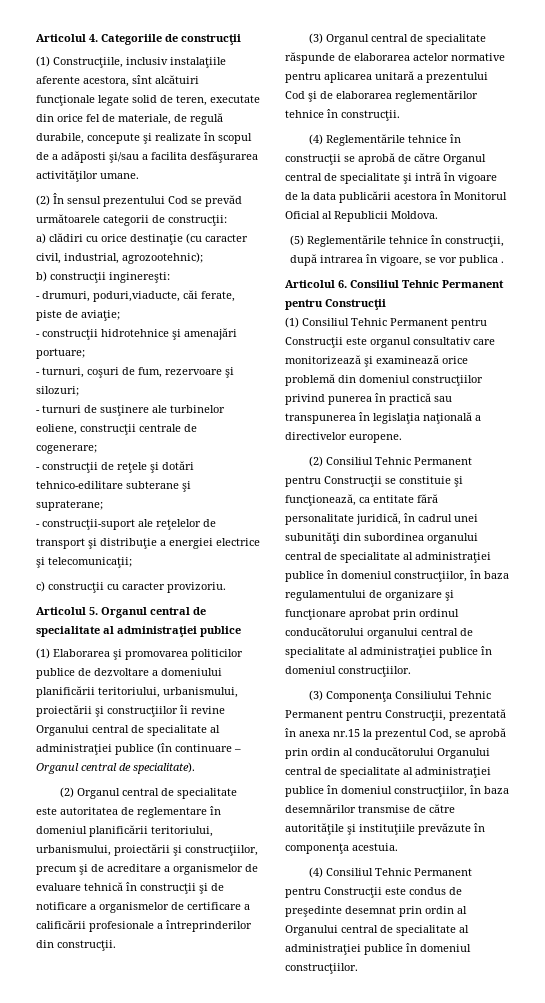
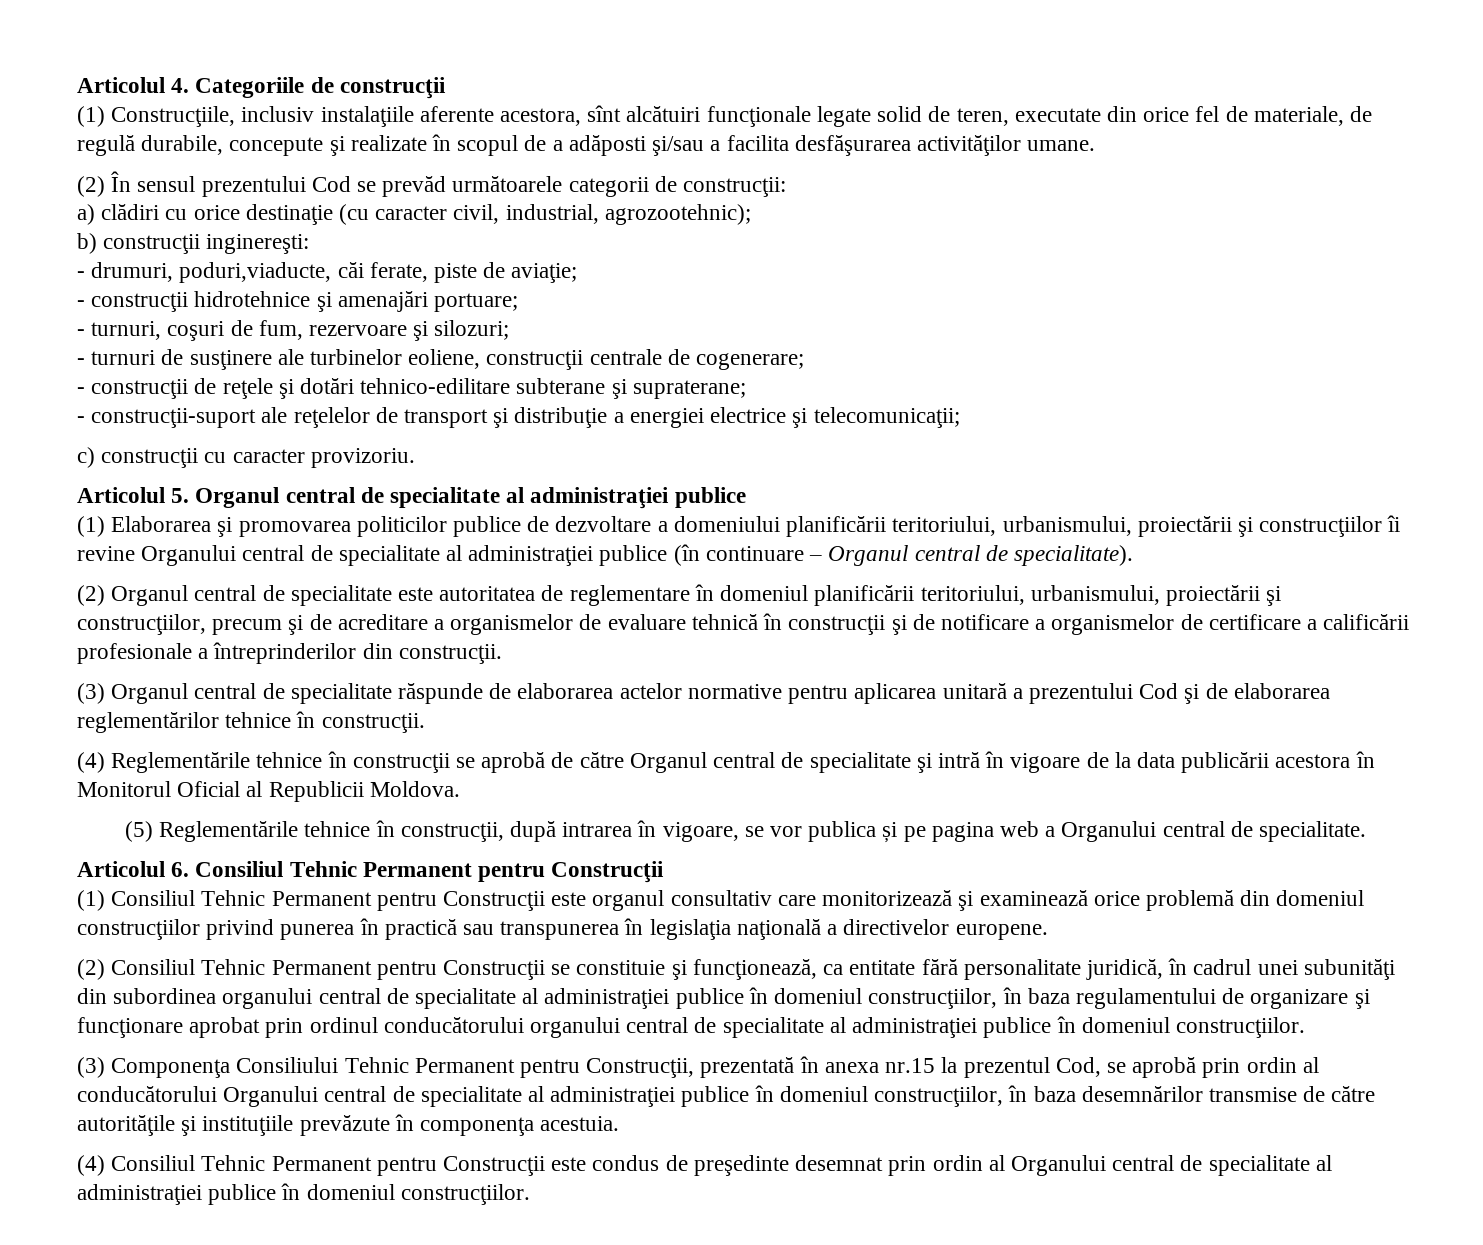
- (5) Reglementările tehnice în construcţii, după intrarea în vigoare, se vor publica .
+ (5) Reglementările tehnice în construcţii, după intrarea în vigoare, se vor publica și pe pagina web a Organului central de specialitate.

